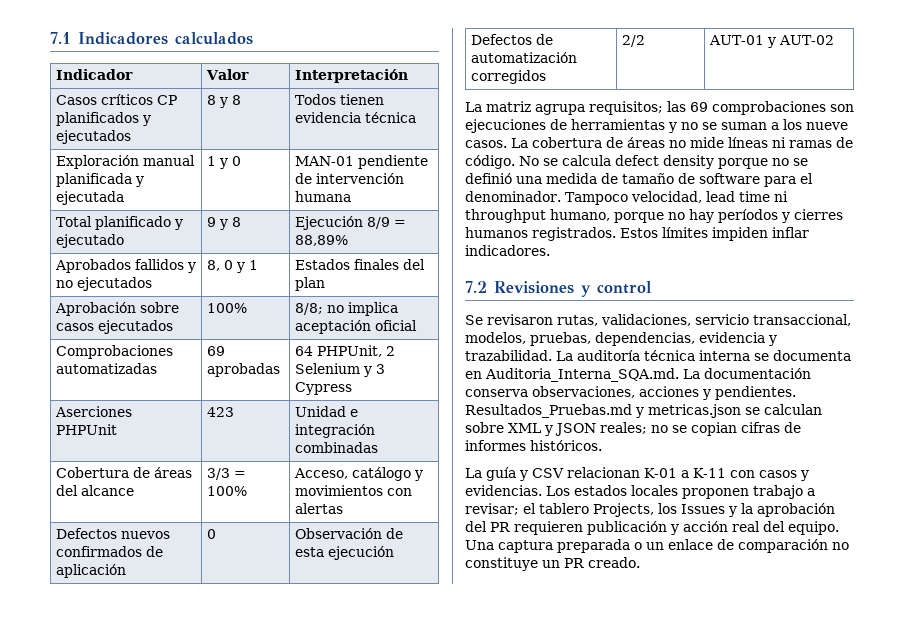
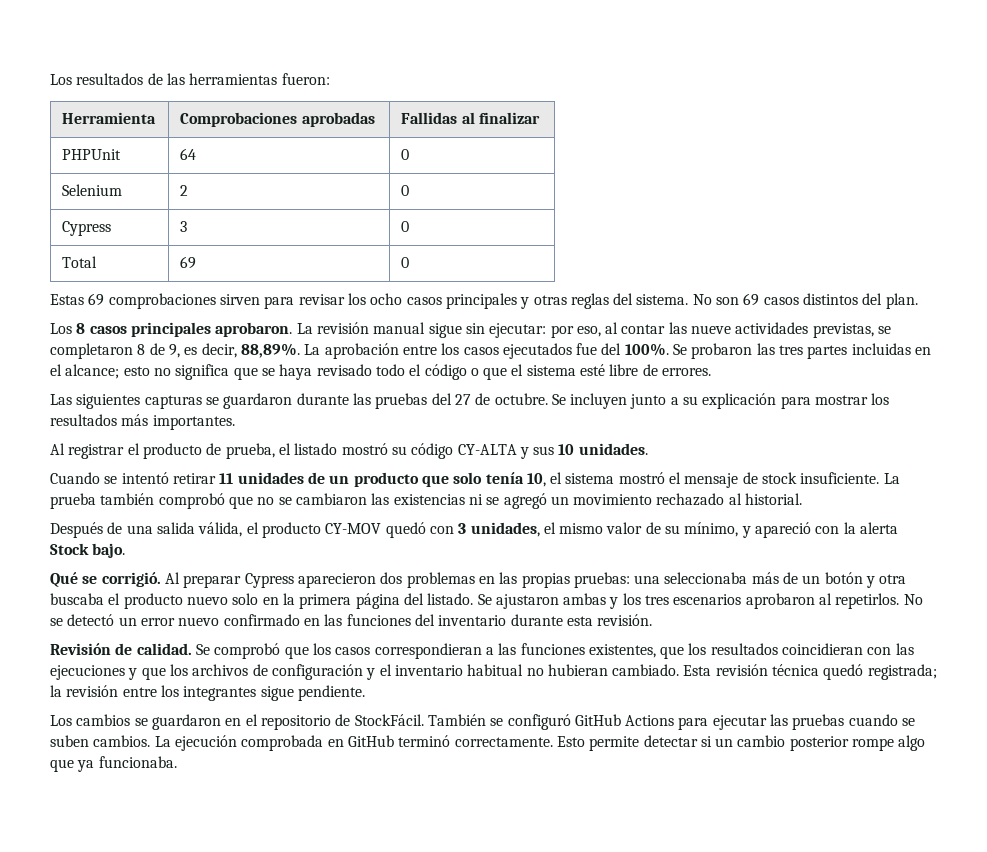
- 7.1 Indicadores calculados
- Indicador | Valor | Interpretación
- Casos críticos CP planificados y ejecutados | 8 y 8 | Todos tienen evidencia técnica
- Exploración manual planificada y ejecutada | 1 y 0 | MAN-01 pendiente de intervención humana
- Total planificado y ejecutado | 9 y 8 | Ejecución 8/9 = 88,89%
- Aprobados fallidos y no ejecutados | 8, 0 y 1 | Estados finales del plan
- Aprobación sobre casos ejecutados | 100% | 8/8; no implica aceptación oficial
- Comprobaciones automatizadas | 69 aprobadas | 64 PHPUnit, 2 Selenium y 3 Cypress
- Aserciones PHPUnit | 423 | Unidad e integración combinadas
- Cobertura de áreas del alcance | 3/3 = 100% | Acceso, catálogo y movimientos con alertas
- Defectos nuevos confirmados de aplicación | 0 | Observación de esta ejecución
- Defectos de automatización corregidos | 2/2 | AUT-01 y AUT-02
- La matriz agrupa requisitos; las 69 comprobaciones son ejecuciones de herramientas y no se suman a los nueve casos. La cobertura de áreas no mide líneas ni ramas de código. No se calcula defect density porque no se definió una medida de tamaño de software para el denominador. Tampoco velocidad, lead time ni throughput humano, porque no hay períodos y cierres humanos registrados. Estos límites impiden inflar indicadores.
- 7.2 Revisiones y control
- Se revisaron rutas, validaciones, servicio transaccional, modelos, pruebas, dependencias, evidencia y trazabilidad. La auditoría técnica interna se documenta en Auditoria_Interna_SQA.md. La documentación conserva observaciones, acciones y pendientes. Resultados_Pruebas.md y metricas.json se calculan sobre XML y JSON reales; no se copian cifras de informes históricos.
- La guía y CSV relacionan K-01 a K-11 con casos y evidencias. Los estados locales proponen trabajo a revisar; el tablero Projects, los Issues y la aprobación del PR requieren publicación y acción real del equipo. Una captura preparada o un enlace de comparación no constituye un PR creado.
+ Los resultados de las herramientas fueron:
+ Herramienta | Comprobaciones aprobadas | Fallidas al finalizar
+ PHPUnit | 64 | 0
+ Selenium | 2 | 0
+ Cypress | 3 | 0
+ Total | 69 | 0
+ Estas 69 comprobaciones sirven para revisar los ocho casos principales y otras reglas del sistema. No son 69 casos distintos del plan.
+ Los 8 casos principales aprobaron. La revisión manual sigue sin ejecutar: por eso, al contar las nueve actividades previstas, se completaron 8 de 9, es decir, 88,89%. La aprobación entre los casos ejecutados fue del 100%. Se probaron las tres partes incluidas en el alcance; esto no significa que se haya revisado todo el código o que el sistema esté libre de errores.
+ Las siguientes capturas se guardaron durante las pruebas del 27 de octubre. Se incluyen junto a su explicación para mostrar los resultados más importantes.
+ Al registrar el producto de prueba, el listado mostró su código CY-ALTA y sus 10 unidades.
+ Cuando se intentó retirar 11 unidades de un producto que solo tenía 10, el sistema mostró el mensaje de stock insuficiente. La prueba también comprobó que no se cambiaron las existencias ni se agregó un movimiento rechazado al historial.
+ Después de una salida válida, el producto CY-MOV quedó con 3 unidades, el mismo valor de su mínimo, y apareció con la alerta Stock bajo.
+ Qué se corrigió. Al preparar Cypress aparecieron dos problemas en las propias pruebas: una seleccionaba más de un botón y otra buscaba el producto nuevo solo en la primera página del listado. Se ajustaron ambas y los tres escenarios aprobaron al repetirlos. No se detectó un error nuevo confirmado en las funciones del inventario durante esta revisión.
+ Revisión de calidad. Se comprobó que los casos correspondieran a las funciones existentes, que los resultados coincidieran con las ejecuciones y que los archivos de configuración y el inventario habitual no hubieran cambiado. Esta revisión técnica quedó registrada; la revisión entre los integrantes sigue pendiente.
+ Los cambios se guardaron en el repositorio de StockFácil. También se configuró GitHub Actions para ejecutar las pruebas cuando se suben cambios. La ejecución comprobada en GitHub terminó correctamente. Esto permite detectar si un cambio posterior rompe algo que ya funcionaba.

